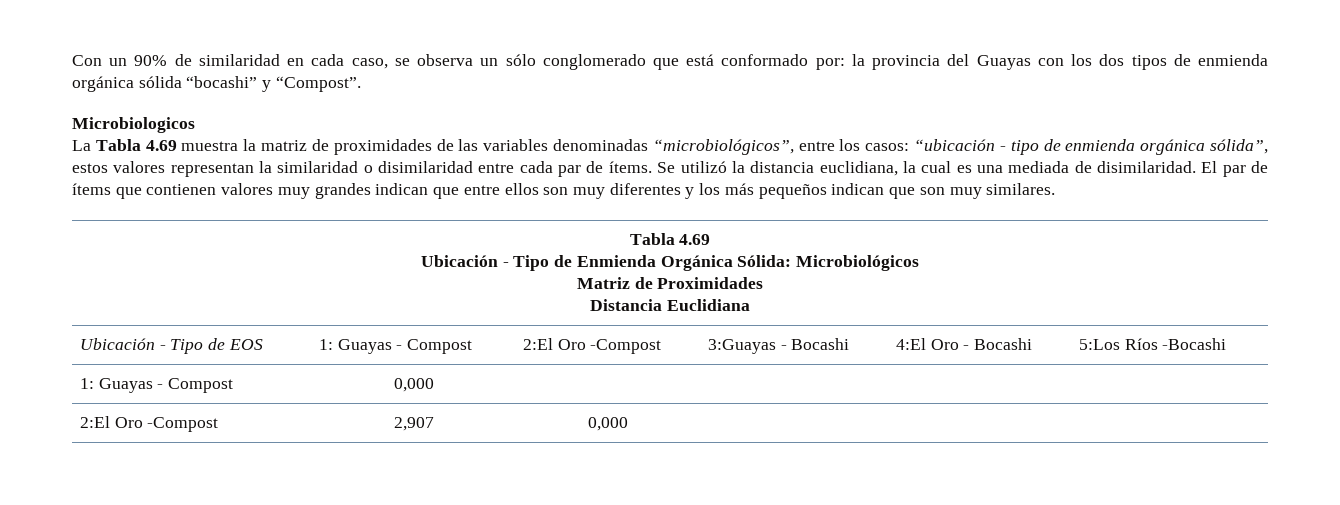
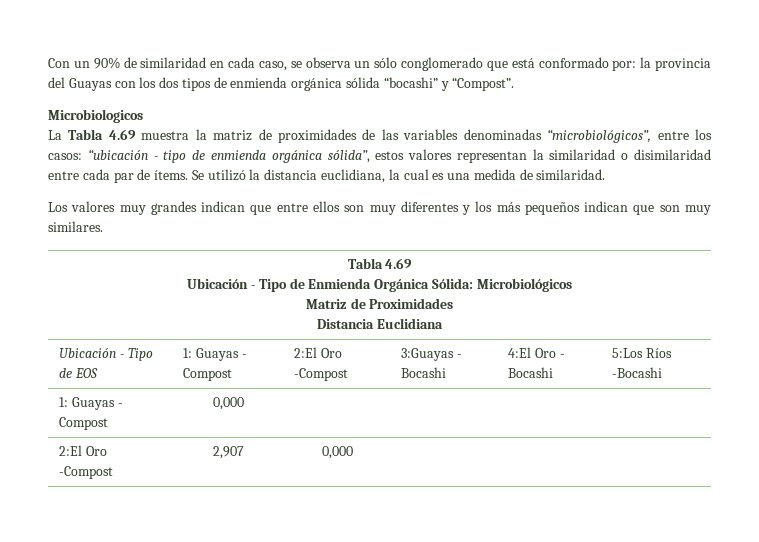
- Se utilizó la distancia euclidiana, la cual es una mediada de disimilaridad. El par de ítems que contienen valores muy grandes indican que entre ellos son muy diferentes y los más pequeños indican que son muy similares.
+ Se utilizó la distancia euclidiana, la cual es una medida de similaridad.
+ Los valores muy grandes indican que entre ellos son muy diferentes y los más pequeños indican que son muy similares.

